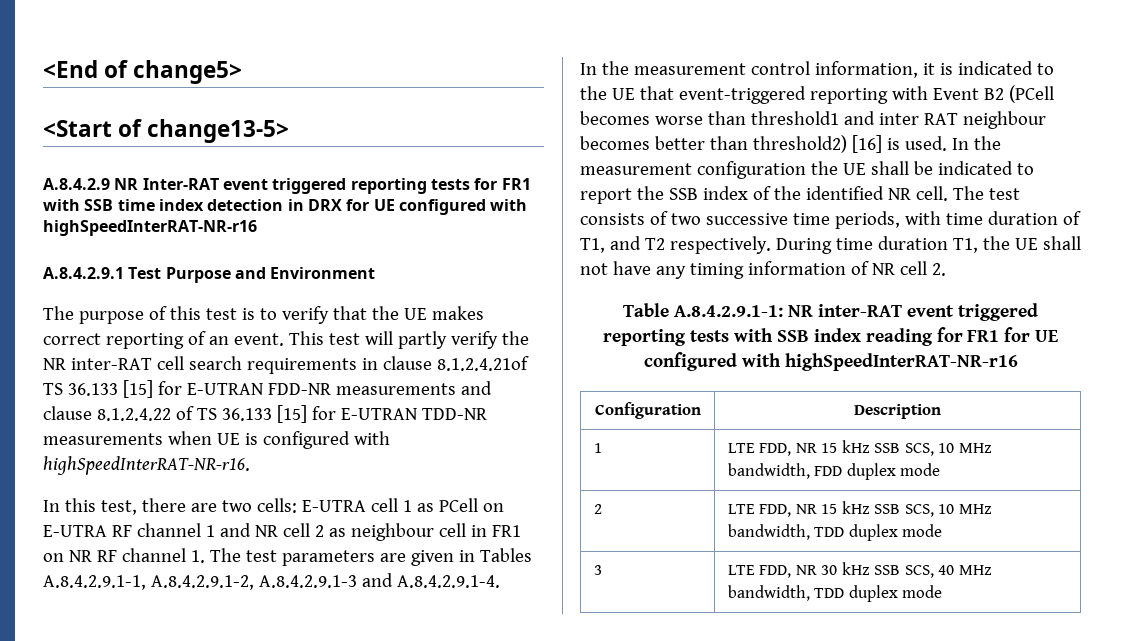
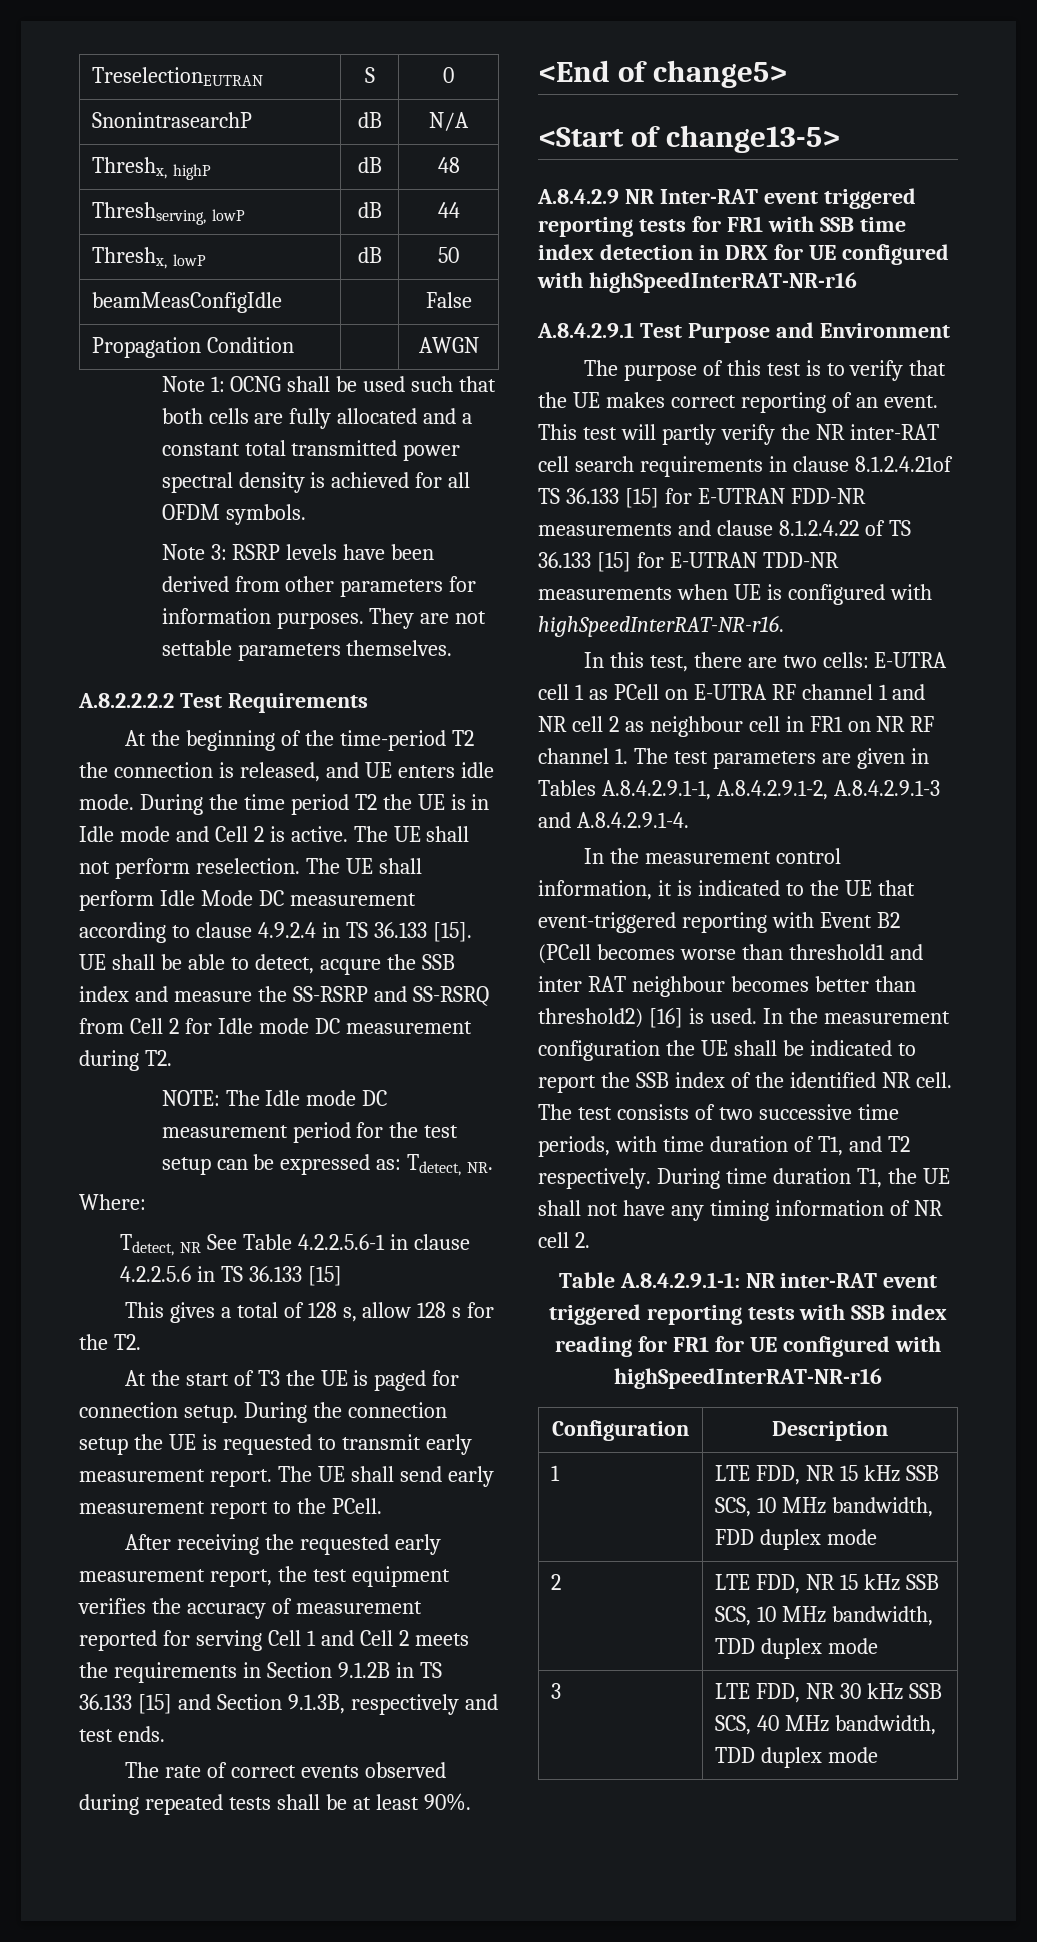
+ TreselectionEUTRAN | S | 0
+ SnonintrasearchP | dB | N/A
+ Threshx, highP | dB | 48
+ Threshserving, lowP | dB | 44
+ Threshx, lowP | dB | 50
+ beamMeasConfigIdle | | False
+ Propagation Condition | | AWGN
+ Note 1: OCNG shall be used such that both cells are fully allocated and a constant total transmitted power spectral density is achieved for all OFDM symbols.
+ Note 3: RSRP levels have been derived from other parameters for information purposes. They are not settable parameters themselves.
+ A.8.2.2.2.2 Test Requirements
+ At the beginning of the time-period T2 the connection is released, and UE enters idle mode. During the time period T2 the UE is in Idle mode and Cell 2 is active. The UE shall not perform reselection. The UE shall perform Idle Mode DC measurement according to clause 4.9.2.4 in TS 36.133 [15]. UE shall be able to detect, acqure the SSB index and measure the SS-RSRP and SS-RSRQ from Cell 2 for Idle mode DC measurement during T2.
+ NOTE: The Idle mode DC measurement period for the test setup can be expressed as: Tdetect, NR.
+ Where:
+ Tdetect, NR See Table 4.2.2.5.6-1 in clause 4.2.2.5.6 in TS 36.133 [15]
+ This gives a total of 128 s, allow 128 s for the T2.
+ At the start of T3 the UE is paged for connection setup. During the connection setup the UE is requested to transmit early measurement report. The UE shall send early measurement report to the PCell.
+ After receiving the requested early measurement report, the test equipment verifies the accuracy of measurement reported for serving Cell 1 and Cell 2 meets the requirements in Section 9.1.2B in TS 36.133 [15] and Section 9.1.3B, respectively and test ends.
+ The rate of correct events observed during repeated tests shall be at least 90%.

